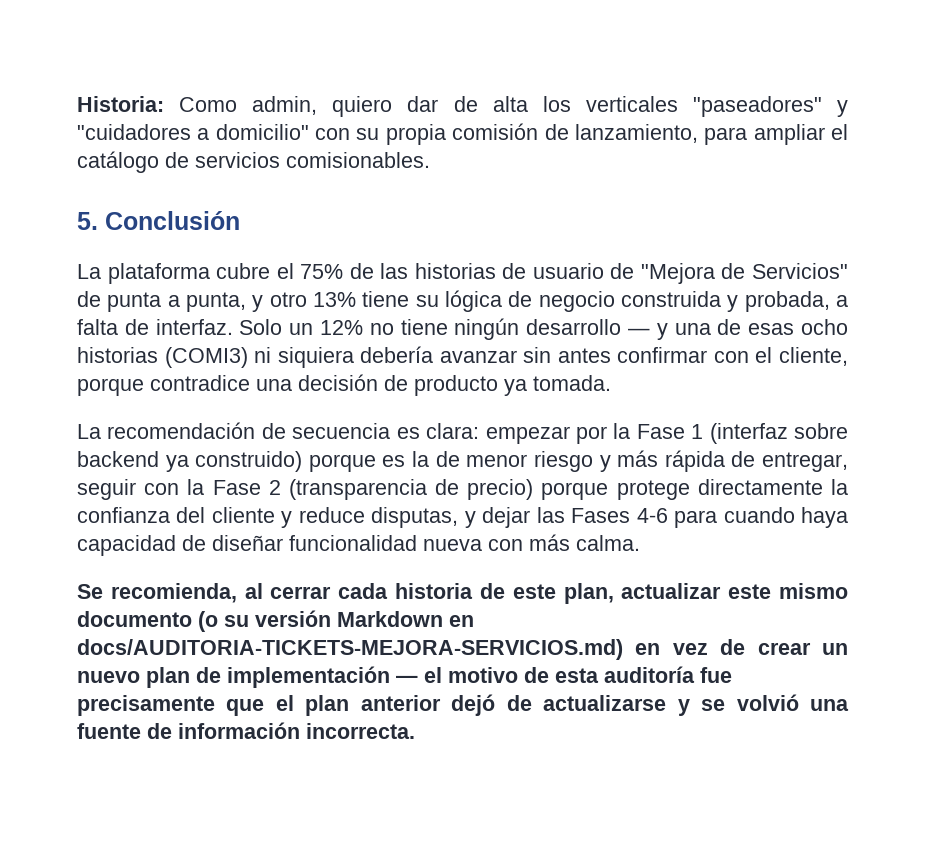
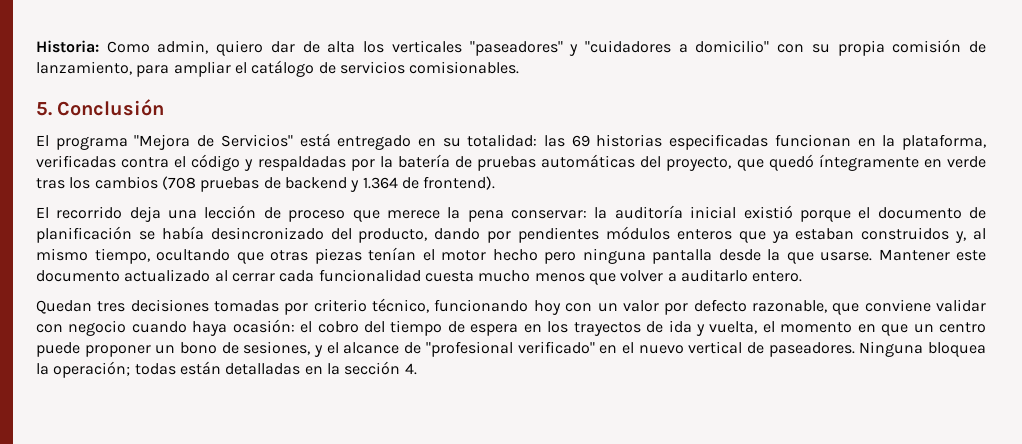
- La plataforma cubre el 75% de las historias de usuario de "Mejora de Servicios" de punta a punta, y otro 13% tiene su lógica de negocio construida y probada, a falta de interfaz. Solo un 12% no tiene ningún desarrollo — y una de esas ocho historias (COMI3) ni siquiera debería avanzar sin antes confirmar con el cliente, porque contradice una decisión de producto ya tomada.
- La recomendación de secuencia es clara: empezar por la Fase 1 (interfaz sobre backend ya construido) porque es la de menor riesgo y más rápida de entregar, seguir con la Fase 2 (transparencia de precio) porque protege directamente la confianza del cliente y reduce disputas, y dejar las Fases 4-6 para cuando haya capacidad de diseñar funcionalidad nueva con más calma.
- Se recomienda, al cerrar cada historia de este plan, actualizar este mismo documento (o su versión Markdown en docs/AUDITORIA-TICKETS-MEJORA-SERVICIOS.md) en vez de crear un nuevo plan de implementación — el motivo de esta auditoría fue precisamente que el plan anterior dejó de actualizarse y se volvió una fuente de información incorrecta.
+ El programa "Mejora de Servicios" está entregado en su totalidad: las 69 historias especificadas funcionan en la plataforma, verificadas contra el código y respaldadas por la batería de pruebas automáticas del proyecto, que quedó íntegramente en verde tras los cambios (708 pruebas de backend y 1.364 de frontend).
+ El recorrido deja una lección de proceso que merece la pena conservar: la auditoría inicial existió porque el documento de planificación se había desincronizado del producto, dando por pendientes módulos enteros que ya estaban construidos y, al mismo tiempo, ocultando que otras piezas tenían el motor hecho pero ninguna pantalla desde la que usarse. Mantener este documento actualizado al cerrar cada funcionalidad cuesta mucho menos que volver a auditarlo entero.
+ Quedan tres decisiones tomadas por criterio técnico, funcionando hoy con un valor por defecto razonable, que conviene validar con negocio cuando haya ocasión: el cobro del tiempo de espera en los trayectos de ida y vuelta, el momento en que un centro puede proponer un bono de sesiones, y el alcance de "profesional verificado" en el nuevo vertical de paseadores. Ninguna bloquea la operación; todas están detalladas en la sección 4.

